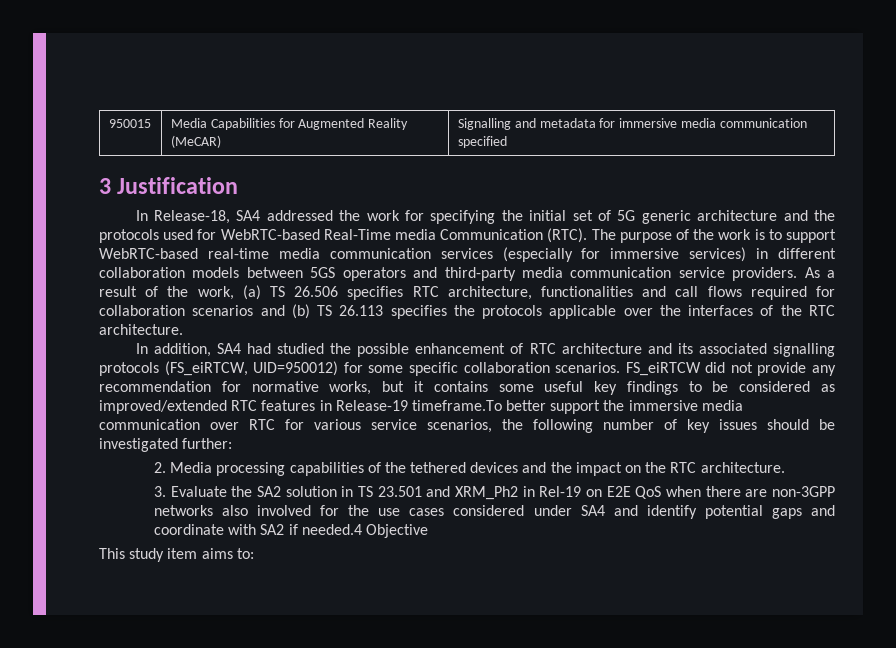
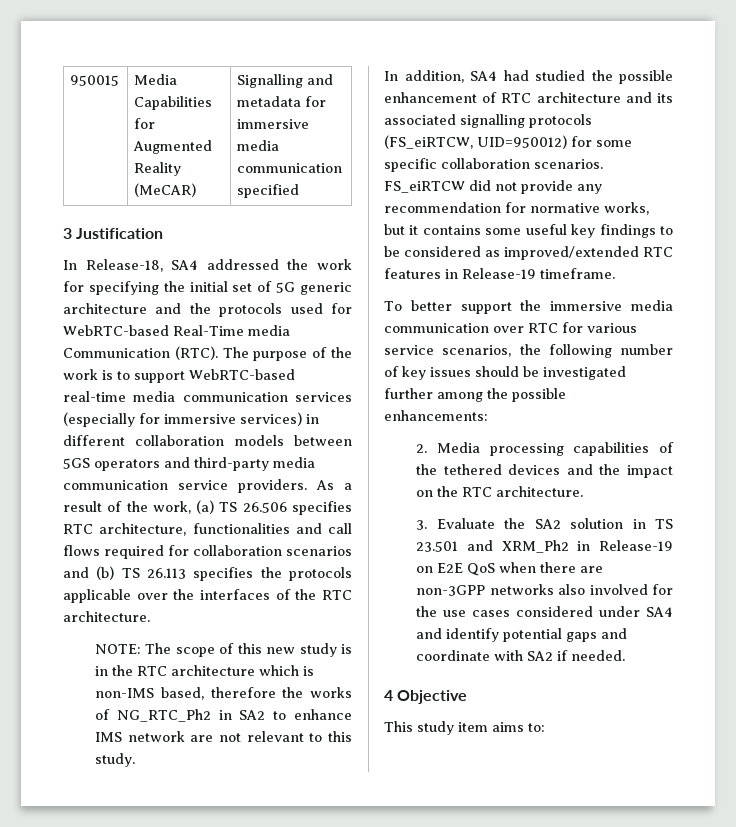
+ NOTE: The scope of this new study is in the RTC architecture which is non-IMS based, therefore the works of NG_RTC_Ph2 in SA2 to enhance IMS network are not relevant to this study.
- FS_eiRTCW did not provide any recommendation for normative works, but it contains some useful key findings to be considered as improved/extended RTC features in Release-19 timeframe.To better support the immersive media communication over RTC for various service scenarios, the following number of key issues should be investigated further:
+ FS_eiRTCW did not provide any recommendation for normative works, but it contains some useful key findings to be considered as improved/extended RTC features in Release-19 timeframe.
+ To better support the immersive media communication over RTC for various service scenarios, the following number of key issues should be investigated further among the possible enhancements:
- 3. Evaluate the SA2 solution in TS 23.501 and XRM_Ph2 in Rel-19 on E2E QoS when there are non-3GPP networks also involved for the use cases considered under SA4 and identify potential gaps and coordinate with SA2 if needed.4 Objective
+ 3. Evaluate the SA2 solution in TS 23.501 and XRM_Ph2 in Release-19 on E2E QoS when there are non-3GPP networks also involved for the use cases considered under SA4 and identify potential gaps and coordinate with SA2 if needed.
+ 4 Objective

